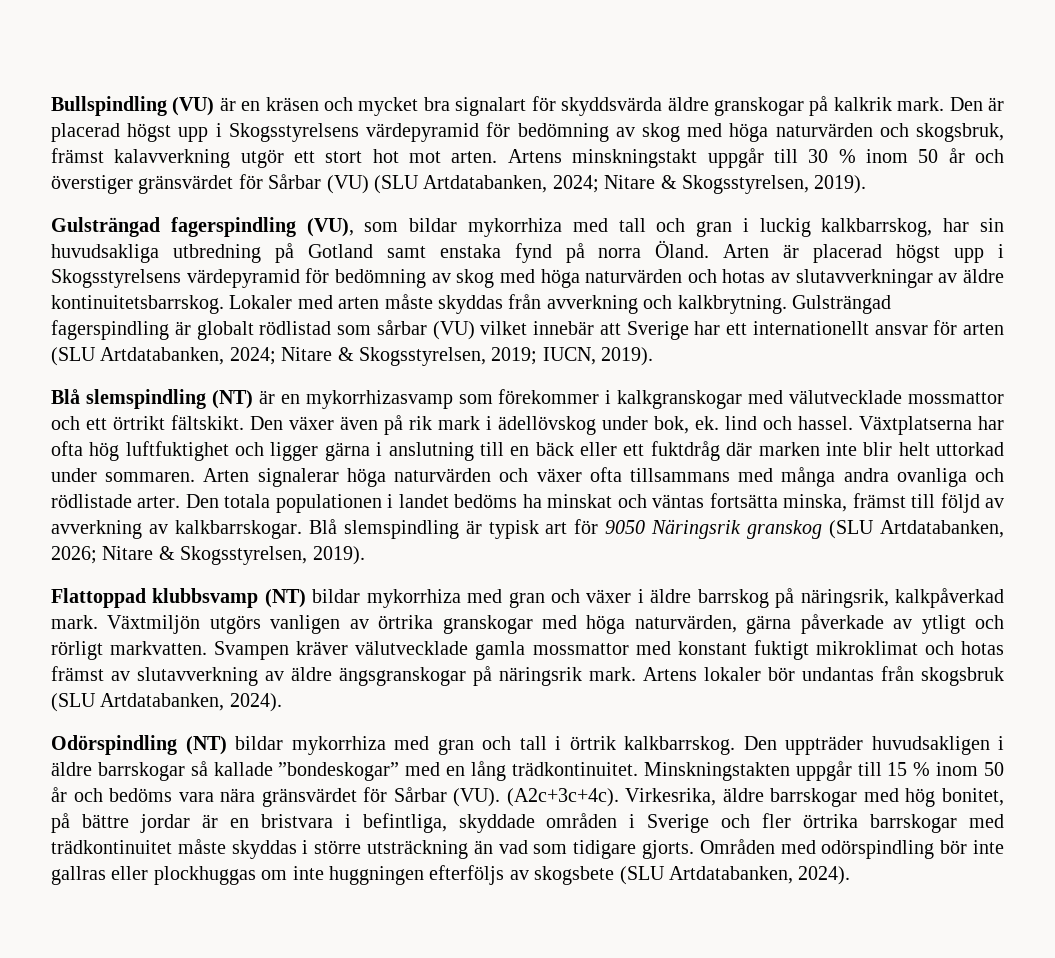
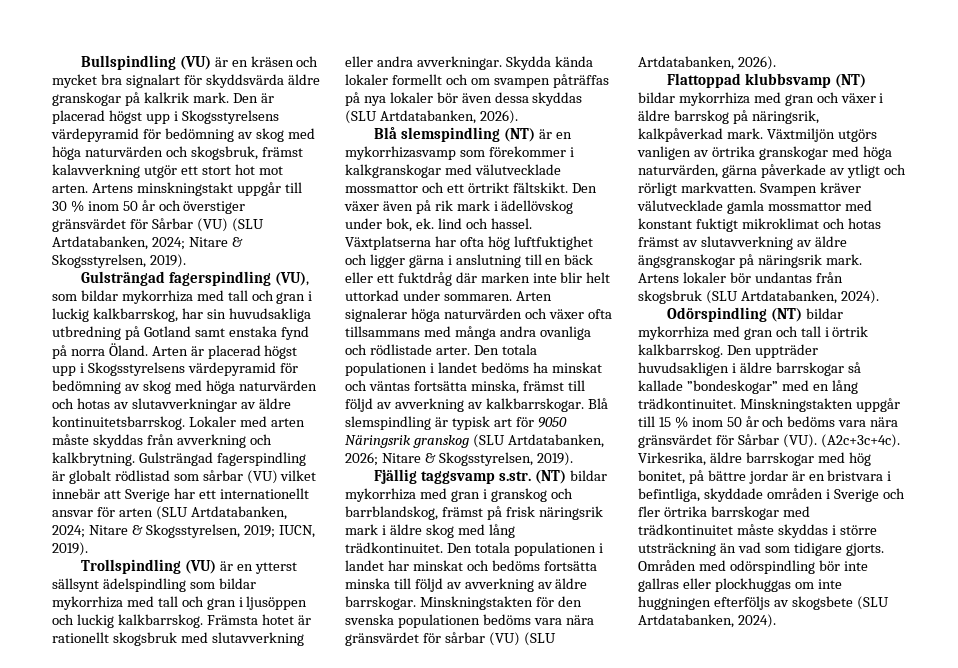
+ Trollspindling (VU) är en ytterst sällsynt ädelspindling som bildar mykorrhiza med tall och gran i ljusöppen och luckig kalkbarrskog. Främsta hotet är rationellt skogsbruk med slutavverkning eller andra avverkningar. Skydda kända lokaler formellt och om svampen påträffas på nya lokaler bör även dessa skyddas (SLU Artdatabanken, 2026).
+ Fjällig taggsvamp s.str. (NT) bildar mykorrhiza med gran i granskog och barrblandskog, främst på frisk näringsrik mark i äldre skog med lång trädkontinuitet. Den totala populationen i landet har minskat och bedöms fortsätta minska till följd av avverkning av äldre barrskogar. Minskningstakten för den svenska populationen bedöms vara nära gränsvärdet för sårbar (VU) (SLU Artdatabanken, 2026).

